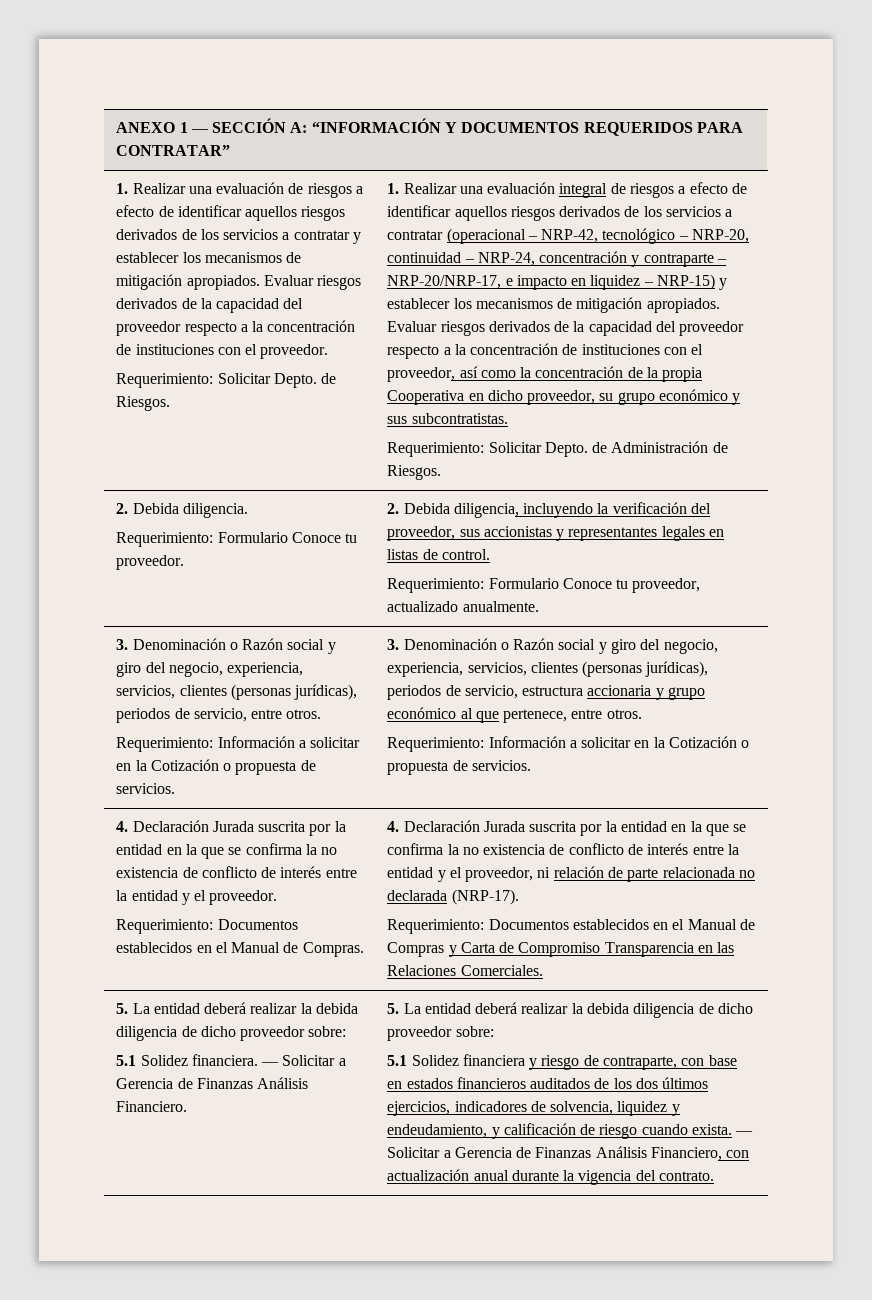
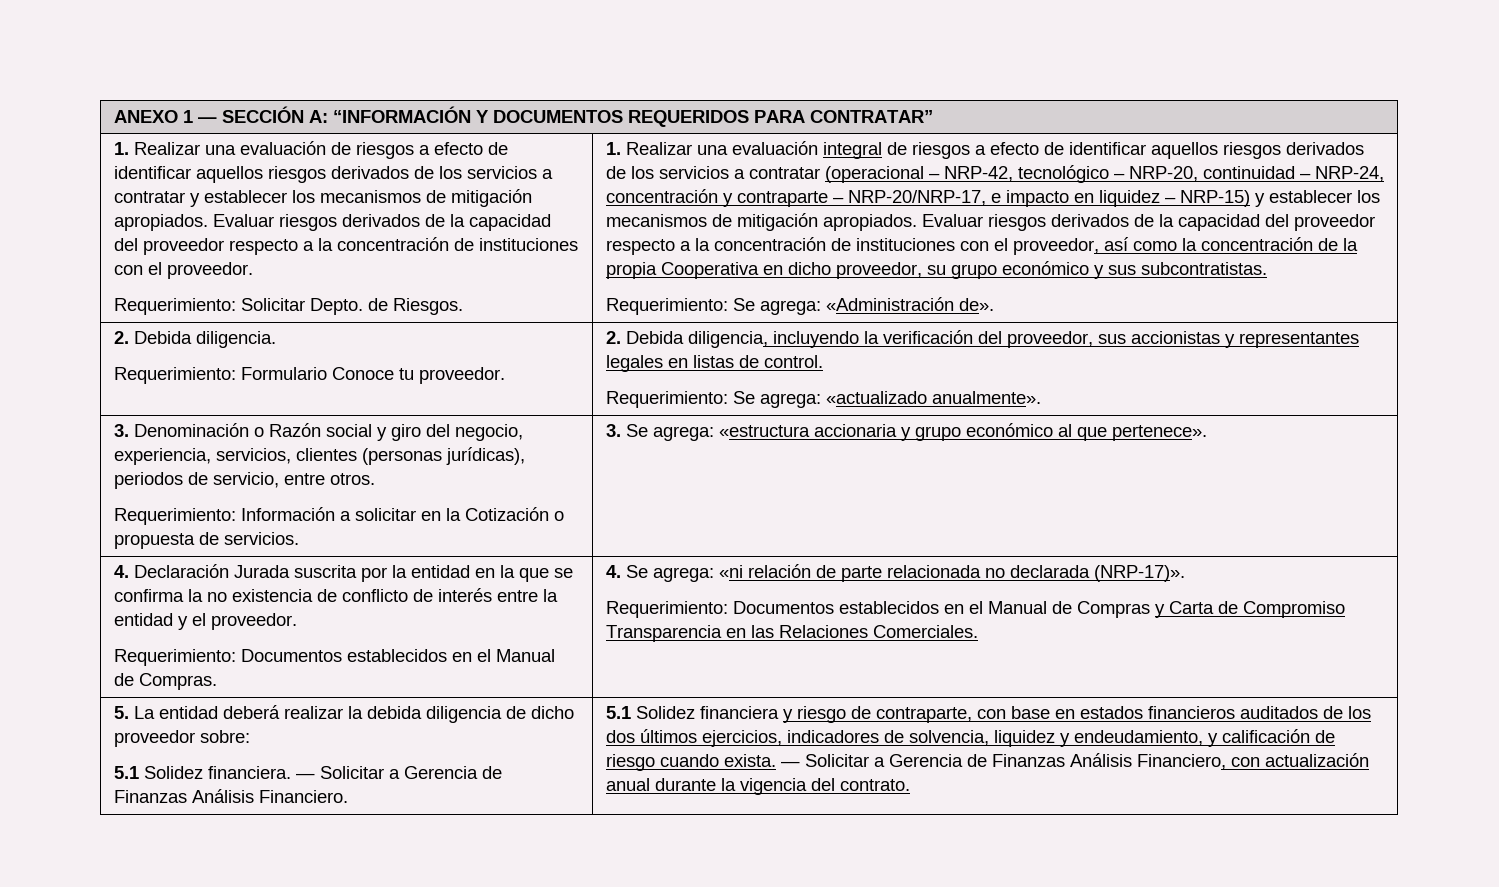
- Requerimiento: Solicitar Depto. de Administración de Riesgos.
+ Requerimiento: Se agrega: «Administración de».
  2. Debida diligencia.
  Requerimiento: Formulario Conoce tu proveedor. | 2. Debida diligencia, incluyendo la verificación del proveedor, sus accionistas y representantes legales en listas de control.
- Requerimiento: Formulario Conoce tu proveedor, actualizado anualmente.
+ Requerimiento: Se agrega: «actualizado anualmente».
- 3. Denominación o Razón social y giro del negocio, experiencia, servicios, clientes (personas jurídicas), periodos de servicio, estructura accionaria y grupo económico al que pertenece, entre otros.
- Requerimiento: Información a solicitar en la Cotización o propuesta de servicios.
+ 3. Se agrega: «estructura accionaria y grupo económico al que pertenece».
- 4. Declaración Jurada suscrita por la entidad en la que se confirma la no existencia de conflicto de interés entre la entidad y el proveedor, ni relación de parte relacionada no declarada (NRP-17).
+ 4. Se agrega: «ni relación de parte relacionada no declarada (NRP-17)».
- — Solicitar a Gerencia de Finanzas Análisis Financiero. | 5. La entidad deberá realizar la debida diligencia de dicho proveedor sobre:
+ — Solicitar a Gerencia de Finanzas Análisis Financiero.

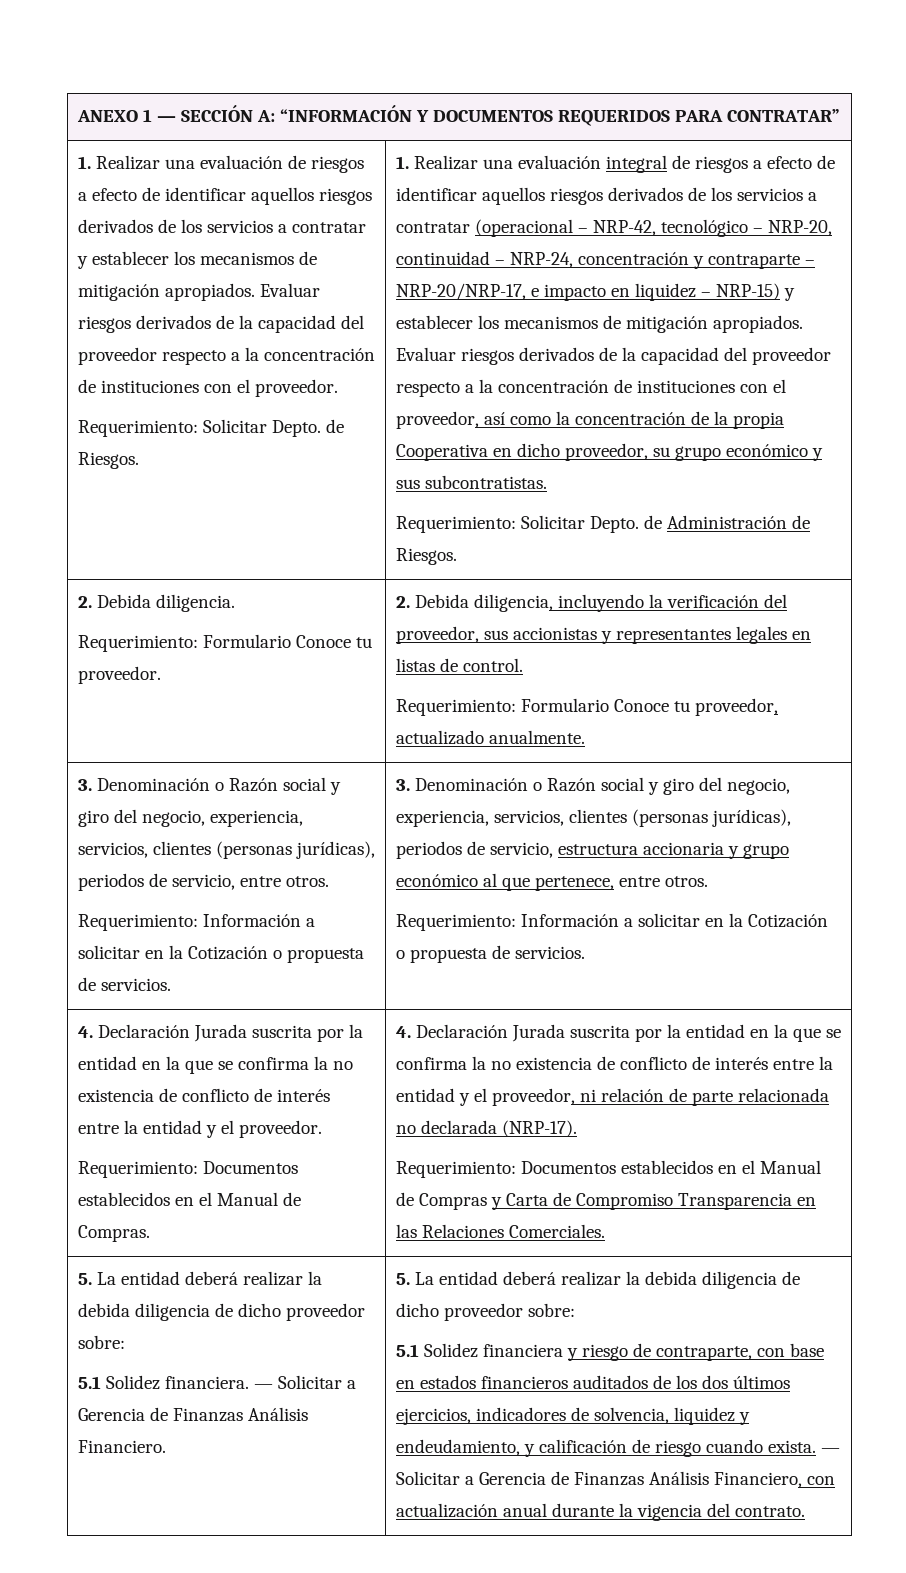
- Requerimiento: Se agrega: «Administración de».
+ Requerimiento: Solicitar Depto. de Administración de Riesgos.
  2. Debida diligencia.
  Requerimiento: Formulario Conoce tu proveedor. | 2. Debida diligencia, incluyendo la verificación del proveedor, sus accionistas y representantes legales en listas de control.
- Requerimiento: Se agrega: «actualizado anualmente».
+ Requerimiento: Formulario Conoce tu proveedor, actualizado anualmente.
- 3. Se agrega: «estructura accionaria y grupo económico al que pertenece».
+ 3. Denominación o Razón social y giro del negocio, experiencia, servicios, clientes (personas jurídicas), periodos de servicio, estructura accionaria y grupo económico al que pertenece, entre otros.
+ Requerimiento: Información a solicitar en la Cotización o propuesta de servicios.
- 4. Se agrega: «ni relación de parte relacionada no declarada (NRP-17)».
+ 4. Declaración Jurada suscrita por la entidad en la que se confirma la no existencia de conflicto de interés entre la entidad y el proveedor, ni relación de parte relacionada no declarada (NRP-17).
- — Solicitar a Gerencia de Finanzas Análisis Financiero.
+ — Solicitar a Gerencia de Finanzas Análisis Financiero. | 5. La entidad deberá realizar la debida diligencia de dicho proveedor sobre:

